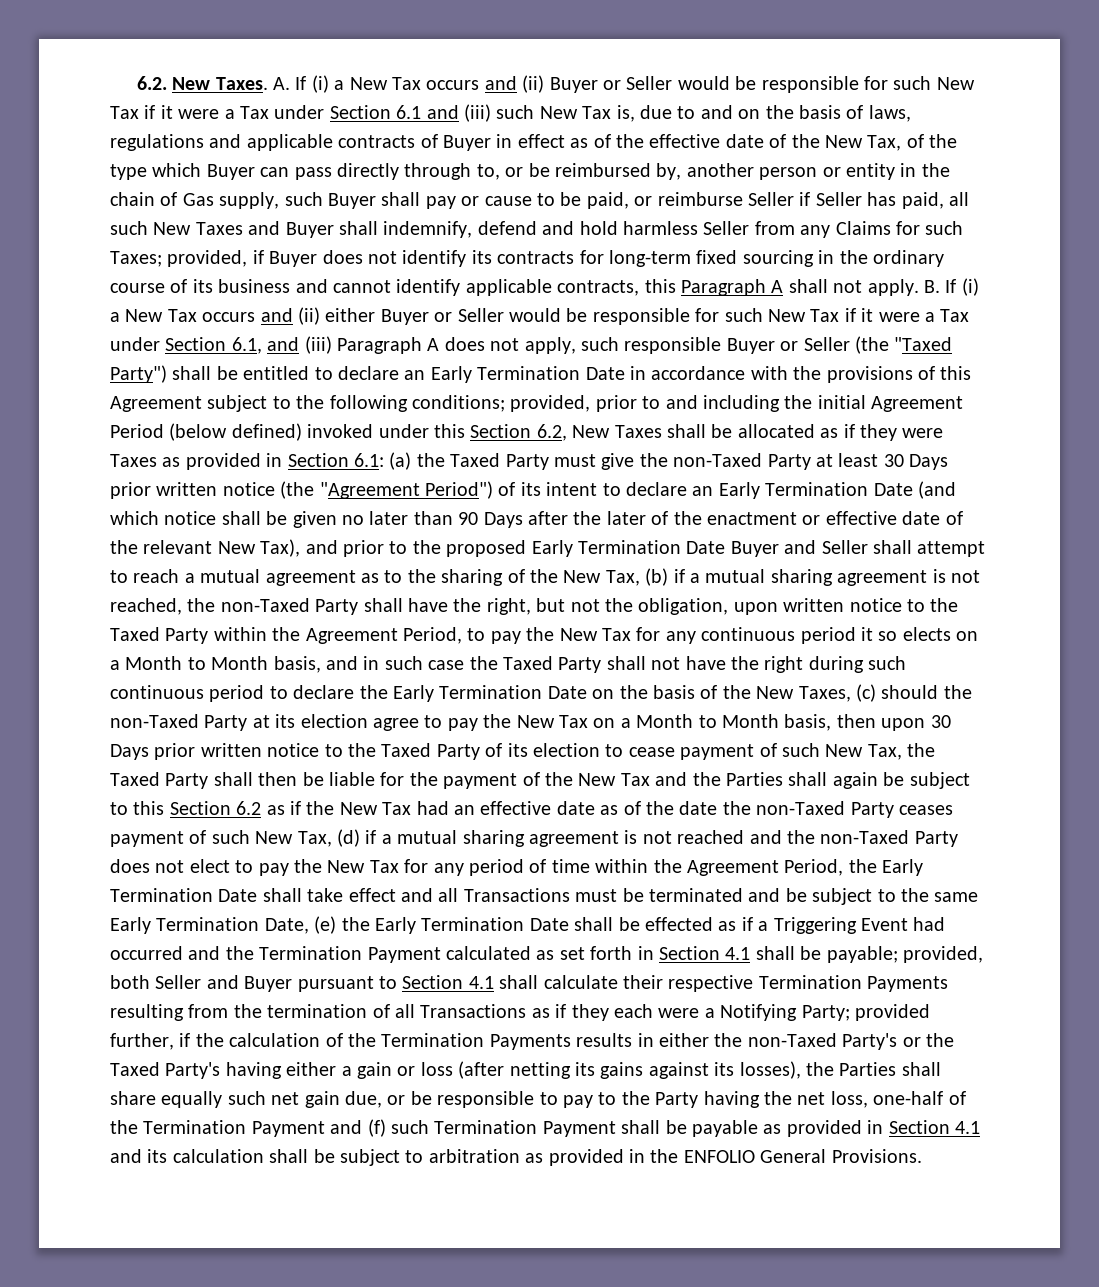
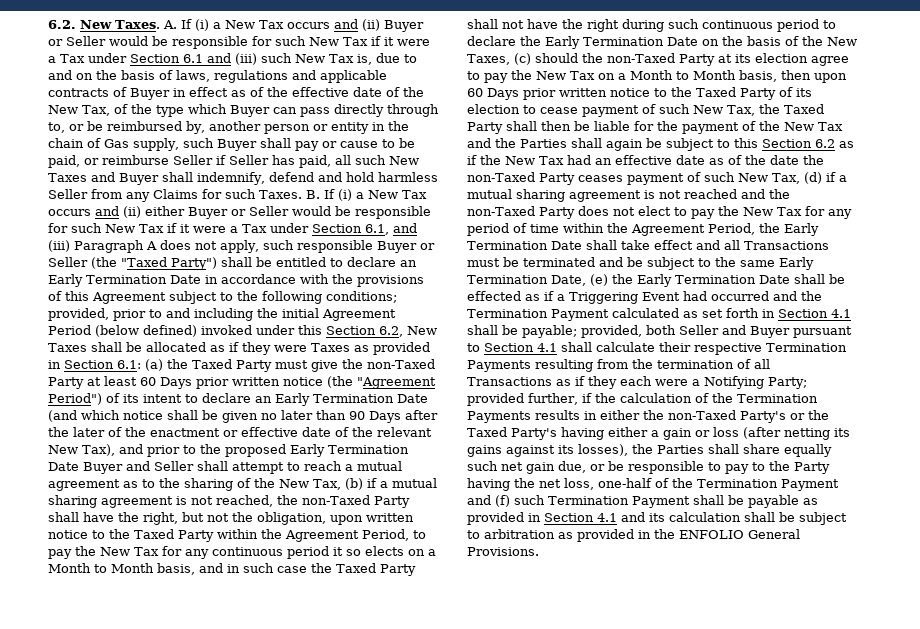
- A. If (i) a New Tax occurs and (ii) Buyer or Seller would be responsible for such New Tax if it were a Tax under Section 6.1 and (iii) such New Tax is, due to and on the basis of laws, regulations and applicable contracts of Buyer in effect as of the effective date of the New Tax, of the type which Buyer can pass directly through to, or be reimbursed by, another person or entity in the chain of Gas supply, such Buyer shall pay or cause to be paid, or reimburse Seller if Seller has paid, all such New Taxes and Buyer shall indemnify, defend and hold harmless Seller from any Claims for such Taxes; provided, if Buyer does not identify its contracts for long-term fixed sourcing in the ordinary course of its business and cannot identify applicable contracts, this Paragraph A shall not apply.
+ A. If (i) a New Tax occurs and (ii) Buyer or Seller would be responsible for such New Tax if it were a Tax under Section 6.1 and (iii) such New Tax is, due to and on the basis of laws, regulations and applicable contracts of Buyer in effect as of the effective date of the New Tax, of the type which Buyer can pass directly through to, or be reimbursed by, another person or entity in the chain of Gas supply, such Buyer shall pay or cause to be paid, or reimburse Seller if Seller has paid, all such New Taxes and Buyer shall indemnify, defend and hold harmless Seller from any Claims for such Taxes.
- (a) the Taxed Party must give the non-Taxed Party at least 30 Days prior written notice (the "Agreement Period") of its intent to declare an Early Termination Date (and which notice shall be given no later than 90 Days after the later of the enactment or effective date of the relevant New Tax), and prior to the proposed Early Termination Date Buyer and Seller shall attempt to reach a mutual agreement as to the sharing of the New Tax, (b) if a mutual sharing agreement is not reached, the non-Taxed Party shall have the right, but not the obligation, upon written notice to the Taxed Party within the Agreement Period, to pay the New Tax for any continuous period it so elects on a Month to Month basis, and in such case the Taxed Party shall not have the right during such continuous period to declare the Early Termination Date on the basis of the New Taxes, (c) should the non-Taxed Party at its election agree to pay the New Tax on a Month to Month basis, then upon 30 Days prior written notice to the Taxed Party of its election to cease payment of such New Tax, the Taxed Party shall then be liable for the payment of the New Tax and the Parties shall again be subject to this Section 6.2 as if the New Tax had an effective date as of the date the non-Taxed Party ceases payment of such New Tax, (d) if a mutual sharing agreement is not reached and the non-Taxed Party does not elect to pay the New Tax for any period of time within the Agreement Period, the Early Termination Date shall take effect and all Transactions must be terminated and be subject to the same Early Termination Date, (e) the Early Termination Date shall be effected as if a Triggering Event had occurred and the Termination Payment calculated as set forth in Section 4.1 shall be payable;
+ (a) the Taxed Party must give the non-Taxed Party at least 60 Days prior written notice (the "Agreement Period") of its intent to declare an Early Termination Date (and which notice shall be given no later than 90 Days after the later of the enactment or effective date of the relevant New Tax), and prior to the proposed Early Termination Date Buyer and Seller shall attempt to reach a mutual agreement as to the sharing of the New Tax, (b) if a mutual sharing agreement is not reached, the non-Taxed Party shall have the right, but not the obligation, upon written notice to the Taxed Party within the Agreement Period, to pay the New Tax for any continuous period it so elects on a Month to Month basis, and in such case the Taxed Party shall not have the right during such continuous period to declare the Early Termination Date on the basis of the New Taxes, (c) should the non-Taxed Party at its election agree to pay the New Tax on a Month to Month basis, then upon 60 Days prior written notice to the Taxed Party of its election to cease payment of such New Tax, the Taxed Party shall then be liable for the payment of the New Tax and the Parties shall again be subject to this Section 6.2 as if the New Tax had an effective date as of the date the non-Taxed Party ceases payment of such New Tax, (d) if a mutual sharing agreement is not reached and the non-Taxed Party does not elect to pay the New Tax for any period of time within the Agreement Period, the Early Termination Date shall take effect and all Transactions must be terminated and be subject to the same Early Termination Date, (e) the Early Termination Date shall be effected as if a Triggering Event had occurred and the Termination Payment calculated as set forth in Section 4.1 shall be payable;

